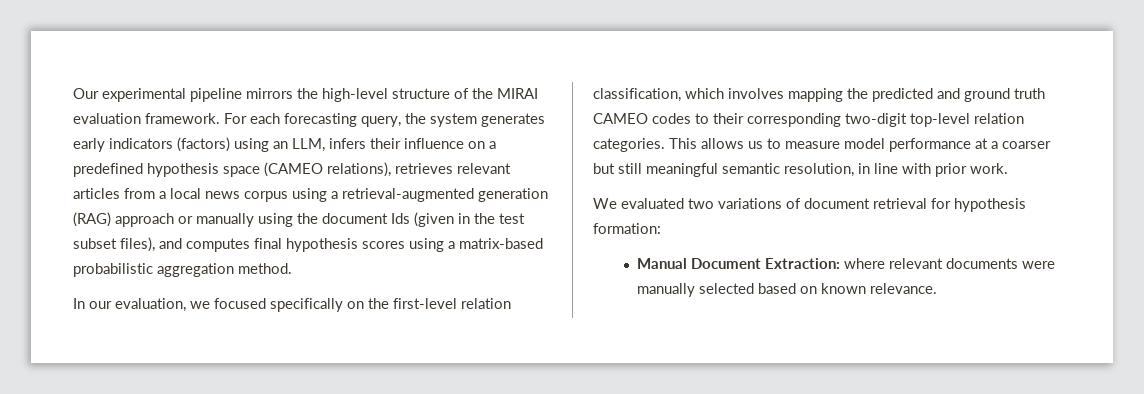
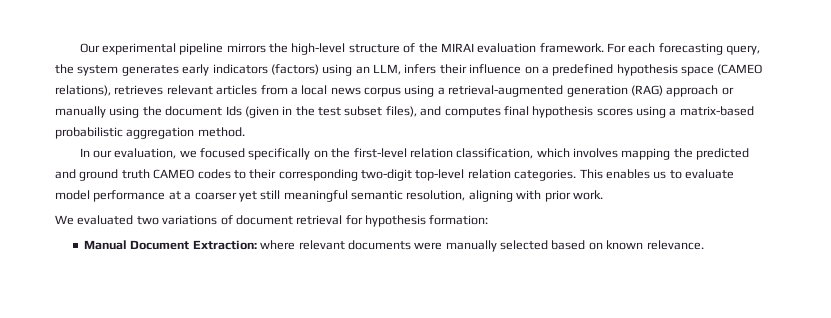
- This allows us to measure model performance at a coarser but still meaningful semantic resolution, in line with prior work.
+ This enables us to evaluate model performance at a coarser yet still meaningful semantic resolution, aligning with prior work.

